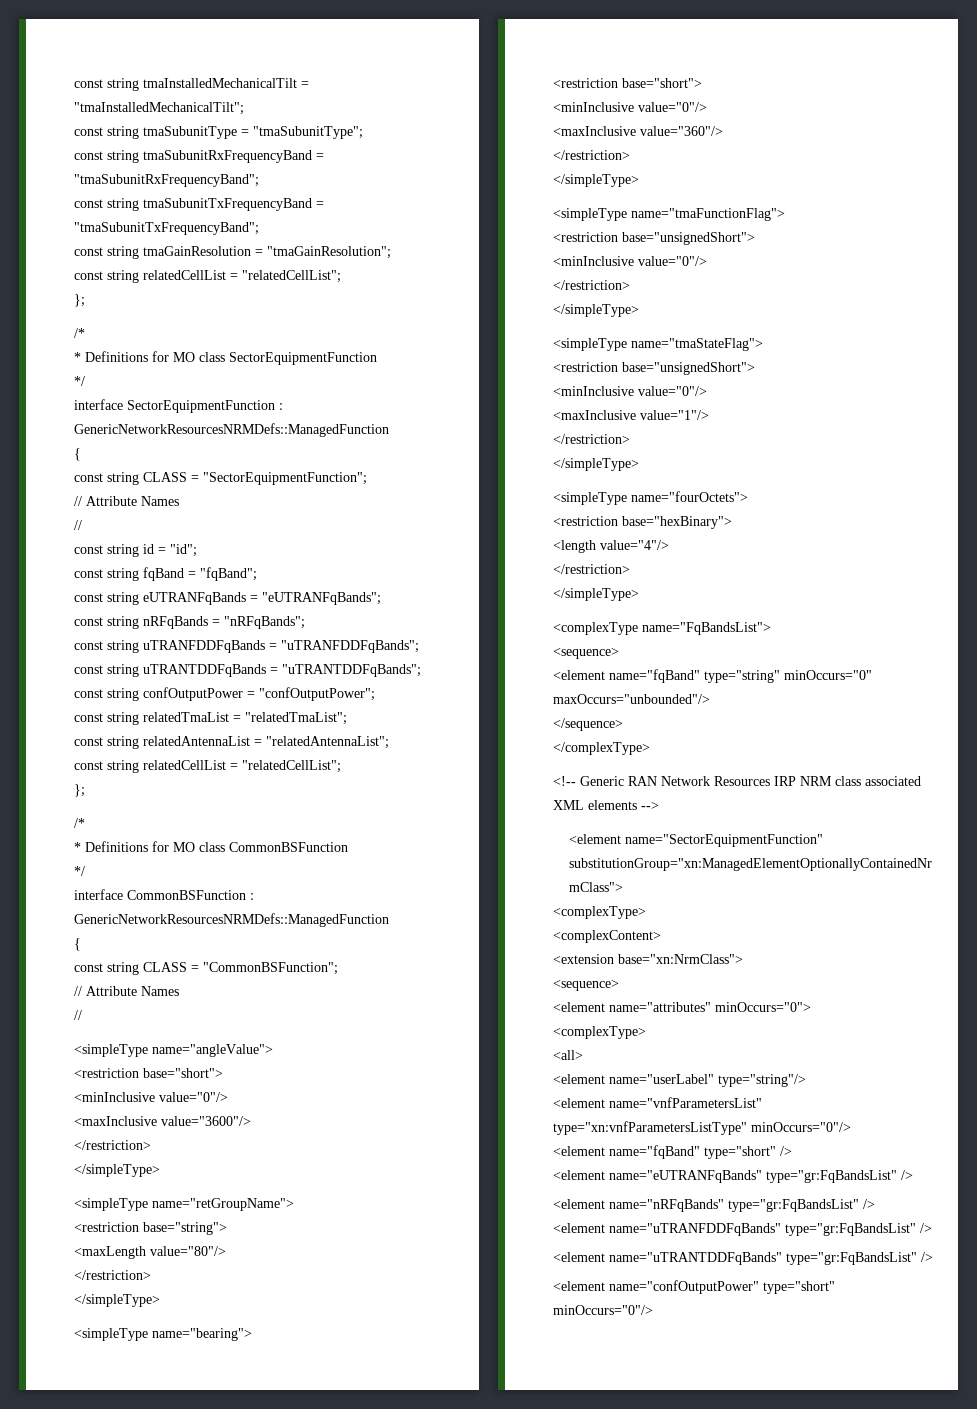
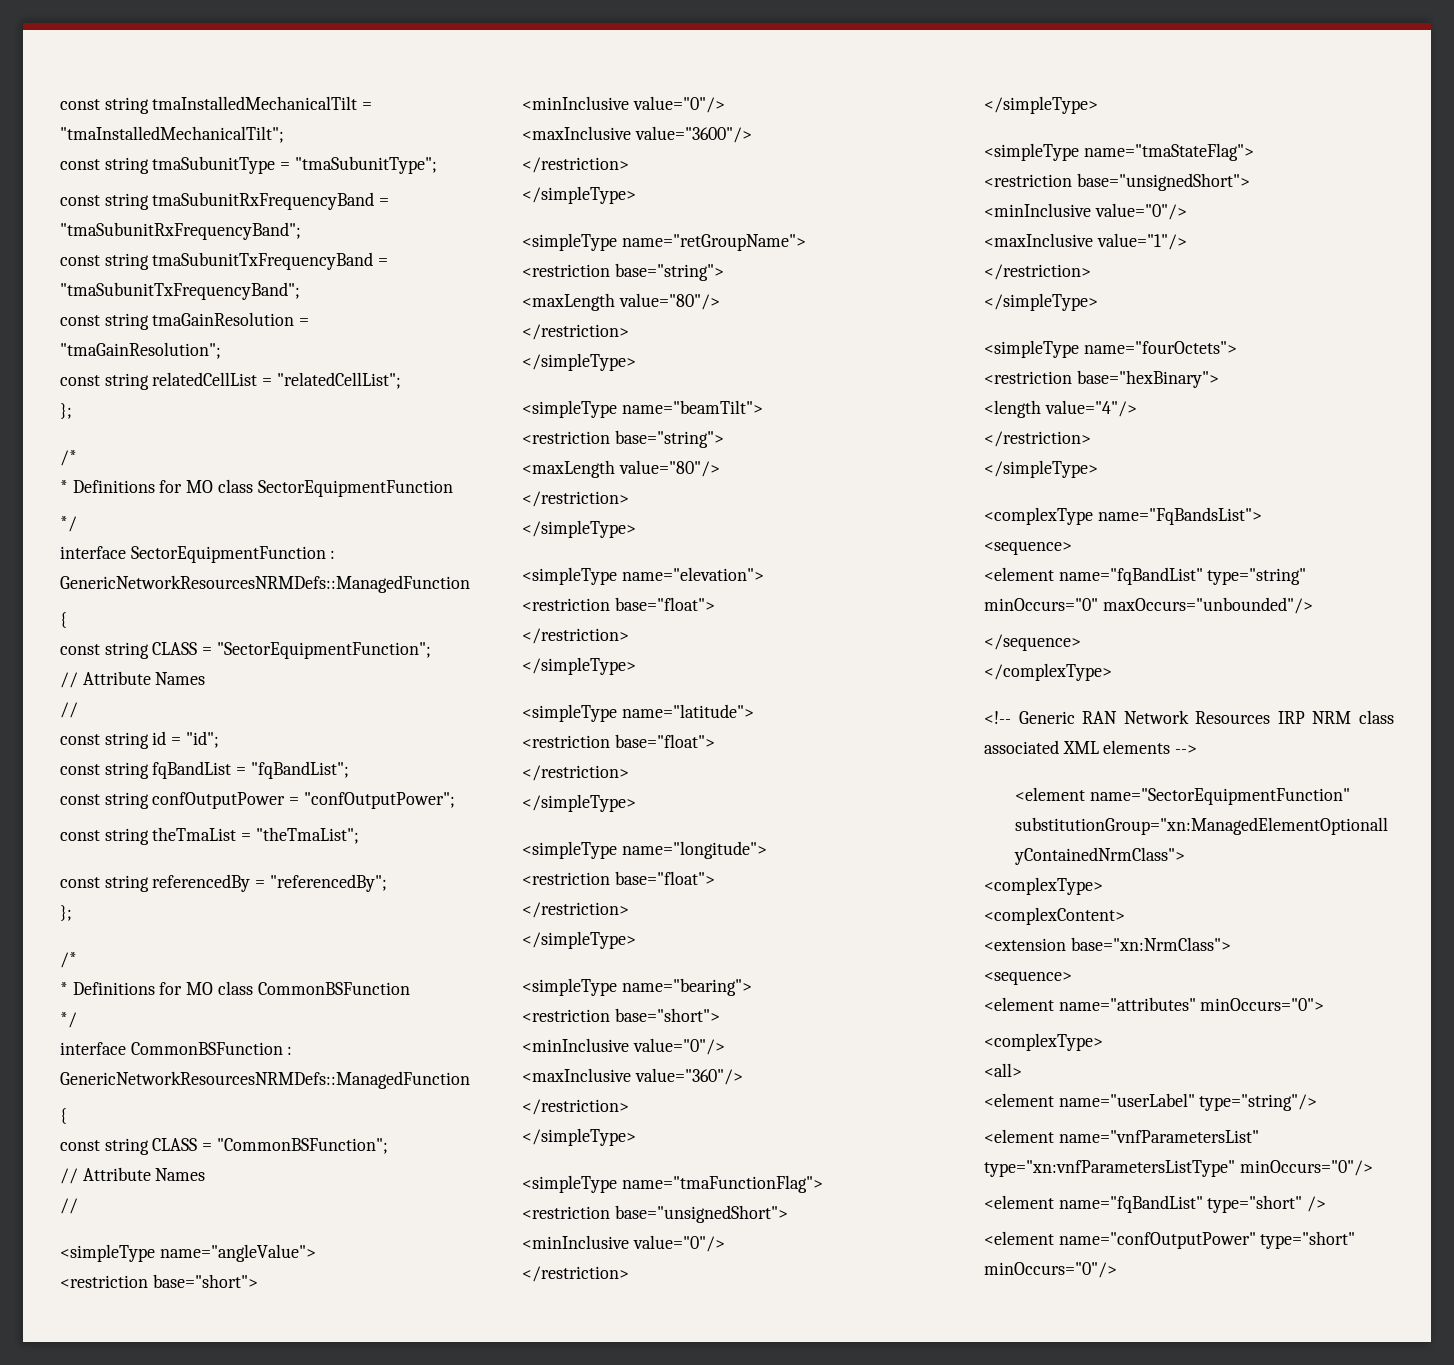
- const string fqBand = "fqBand";
- const string eUTRANFqBands = "eUTRANFqBands";
- const string nRFqBands = "nRFqBands";
- const string uTRANFDDFqBands = "uTRANFDDFqBands";
- const string uTRANTDDFqBands = "uTRANTDDFqBands";
+ const string fqBandList = "fqBandList";
- const string relatedTmaList = "relatedTmaList";
- const string relatedAntennaList = "relatedAntennaList";
- const string relatedCellList = "relatedCellList";
+ const string theTmaList = "theTmaList";
+ const string referencedBy = "referencedBy";
+ <simpleType name="beamTilt">
+ <restriction base="string">
+ <maxLength value="80"/>
+ </restriction>
+ </simpleType>
+ <simpleType name="elevation">
+ <restriction base="float">
+ </restriction>
+ </simpleType>
+ <simpleType name="latitude">
+ <restriction base="float">
+ </restriction>
+ </simpleType>
+ <simpleType name="longitude">
+ <restriction base="float">
+ </restriction>
+ </simpleType>
- <element name="fqBand" type="string" minOccurs="0" maxOccurs="unbounded"/>
+ <element name="fqBandList" type="string" minOccurs="0" maxOccurs="unbounded"/>
- <element name="fqBand" type="short" />
+ <element name="fqBandList" type="short" />
- <element name="eUTRANFqBands" type="gr:FqBandsList" />
- <element name="nRFqBands" type="gr:FqBandsList" />
- <element name="uTRANFDDFqBands" type="gr:FqBandsList" />
- <element name="uTRANTDDFqBands" type="gr:FqBandsList" />

